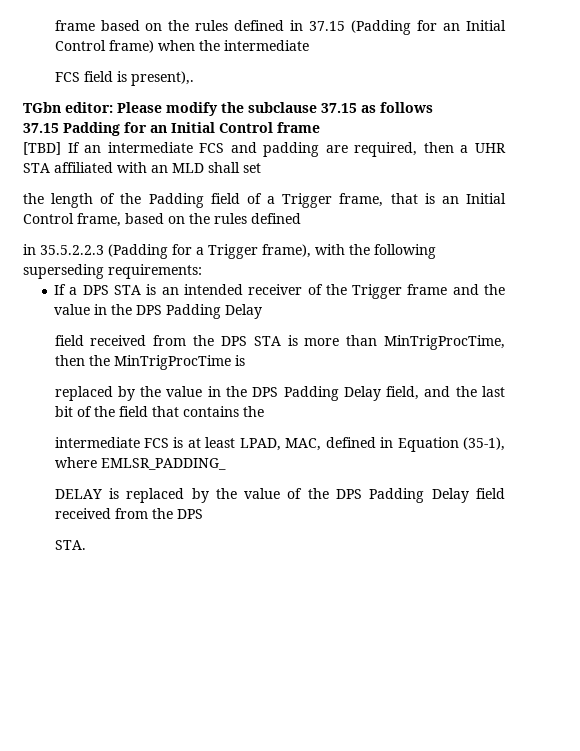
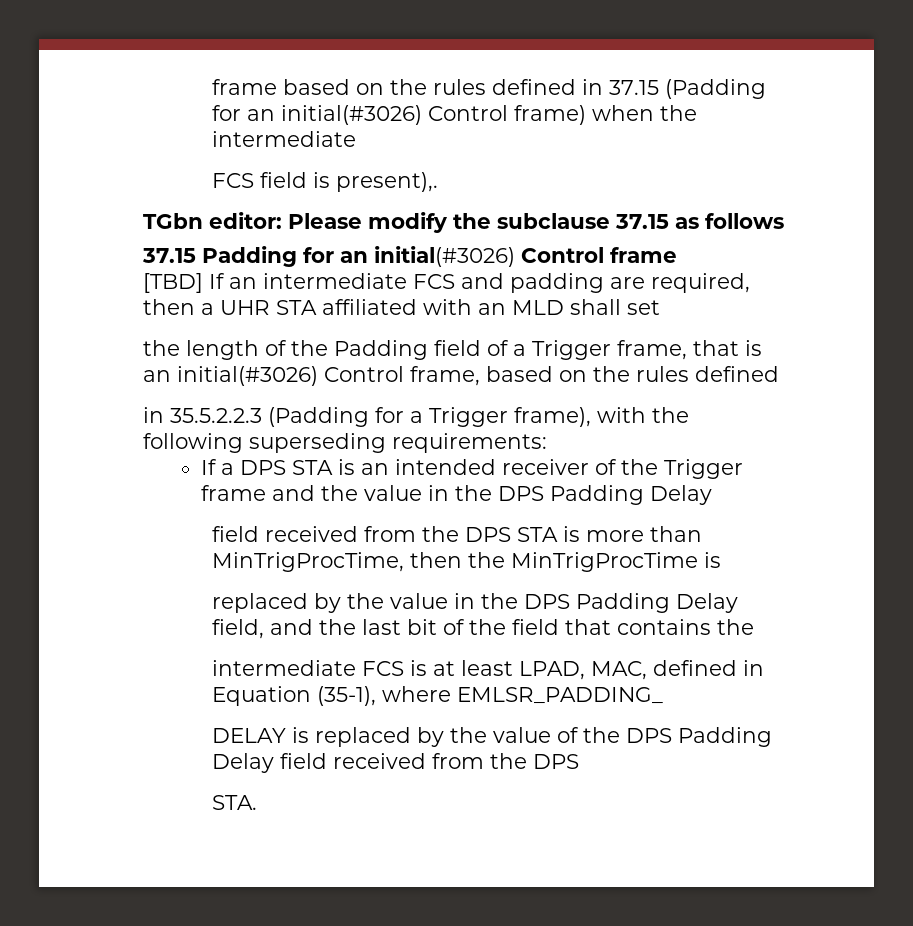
- frame based on the rules defined in 37.15 (Padding for an Initial Control frame) when the intermediate
+ frame based on the rules defined in 37.15 (Padding for an initial(#3026) Control frame) when the intermediate
- 37.15 Padding for an Initial Control frame
+ 37.15 Padding for an initial(#3026) Control frame
- the length of the Padding field of a Trigger frame, that is an Initial Control frame, based on the rules defined
+ the length of the Padding field of a Trigger frame, that is an initial(#3026) Control frame, based on the rules defined

